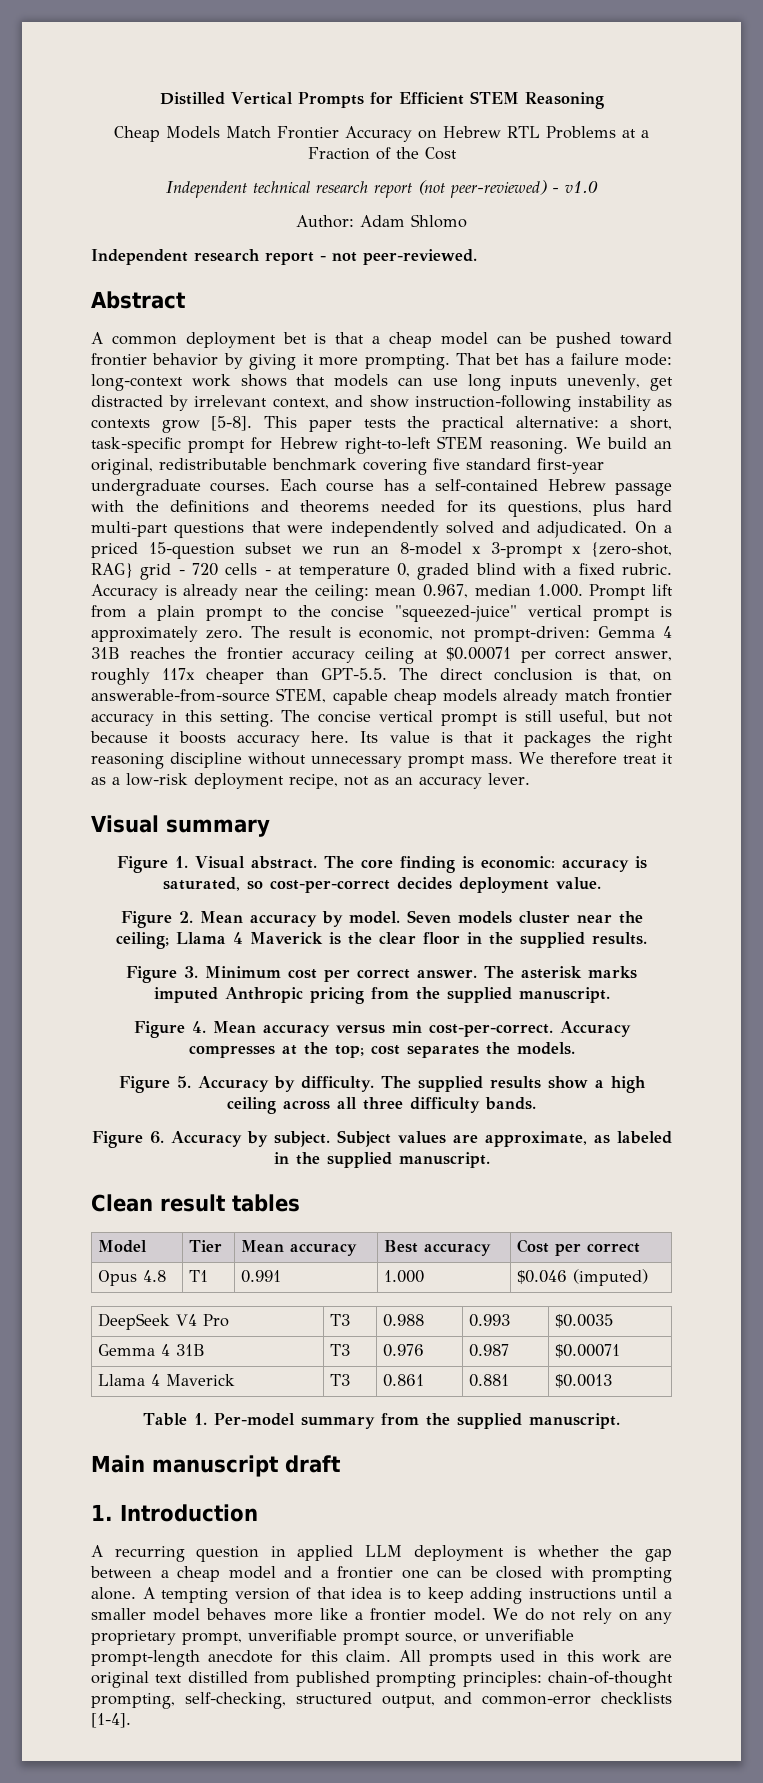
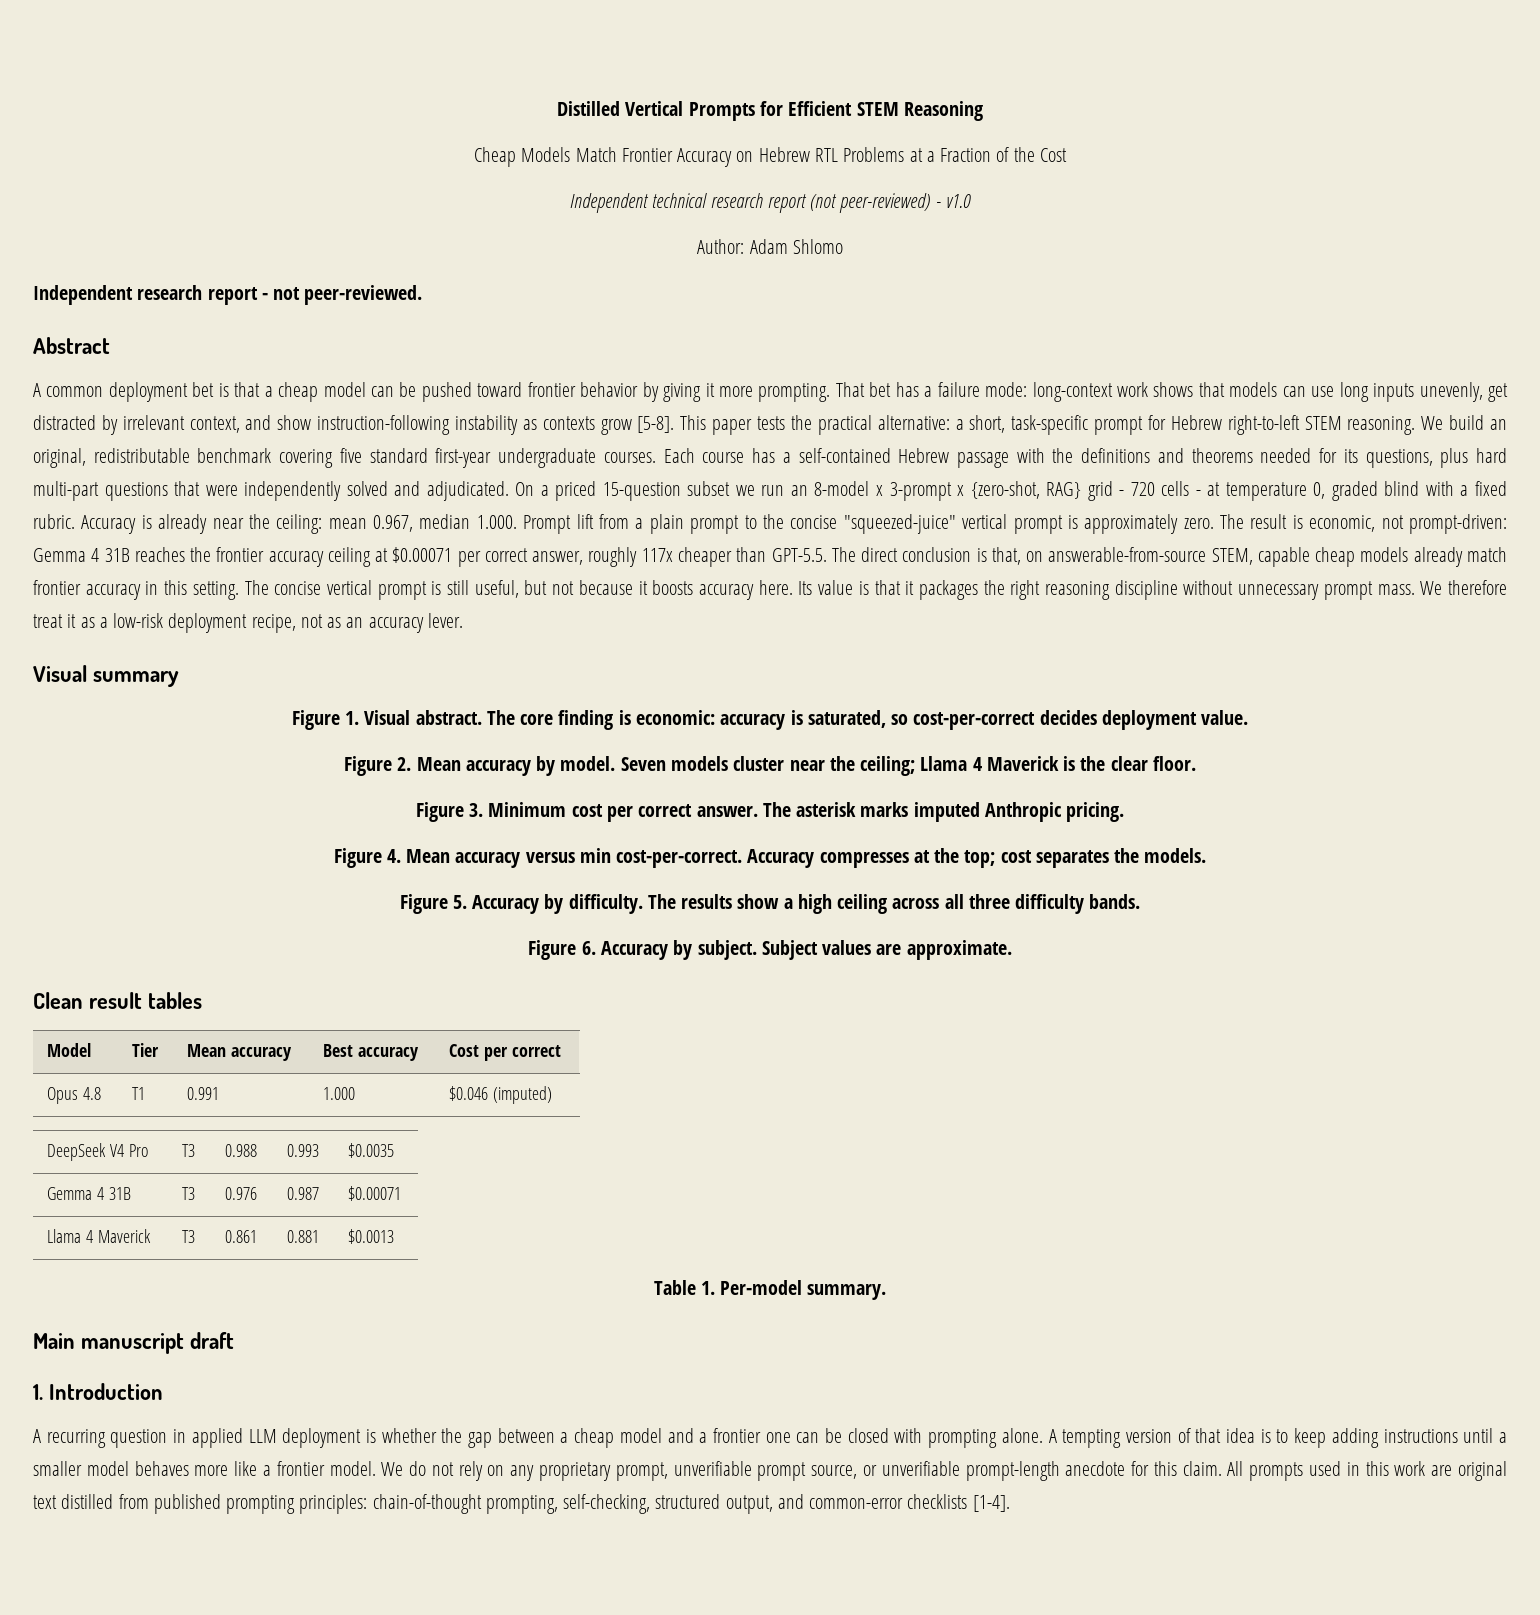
- Seven models cluster near the ceiling; Llama 4 Maverick is the clear floor in the supplied results.
+ Seven models cluster near the ceiling; Llama 4 Maverick is the clear floor.
- The asterisk marks imputed Anthropic pricing from the supplied manuscript.
+ The asterisk marks imputed Anthropic pricing.
- The supplied results show a high ceiling across all three difficulty bands.
+ The results show a high ceiling across all three difficulty bands.
- Subject values are approximate, as labeled in the supplied manuscript.
+ Subject values are approximate.
- Table 1. Per-model summary from the supplied manuscript.
+ Table 1. Per-model summary.

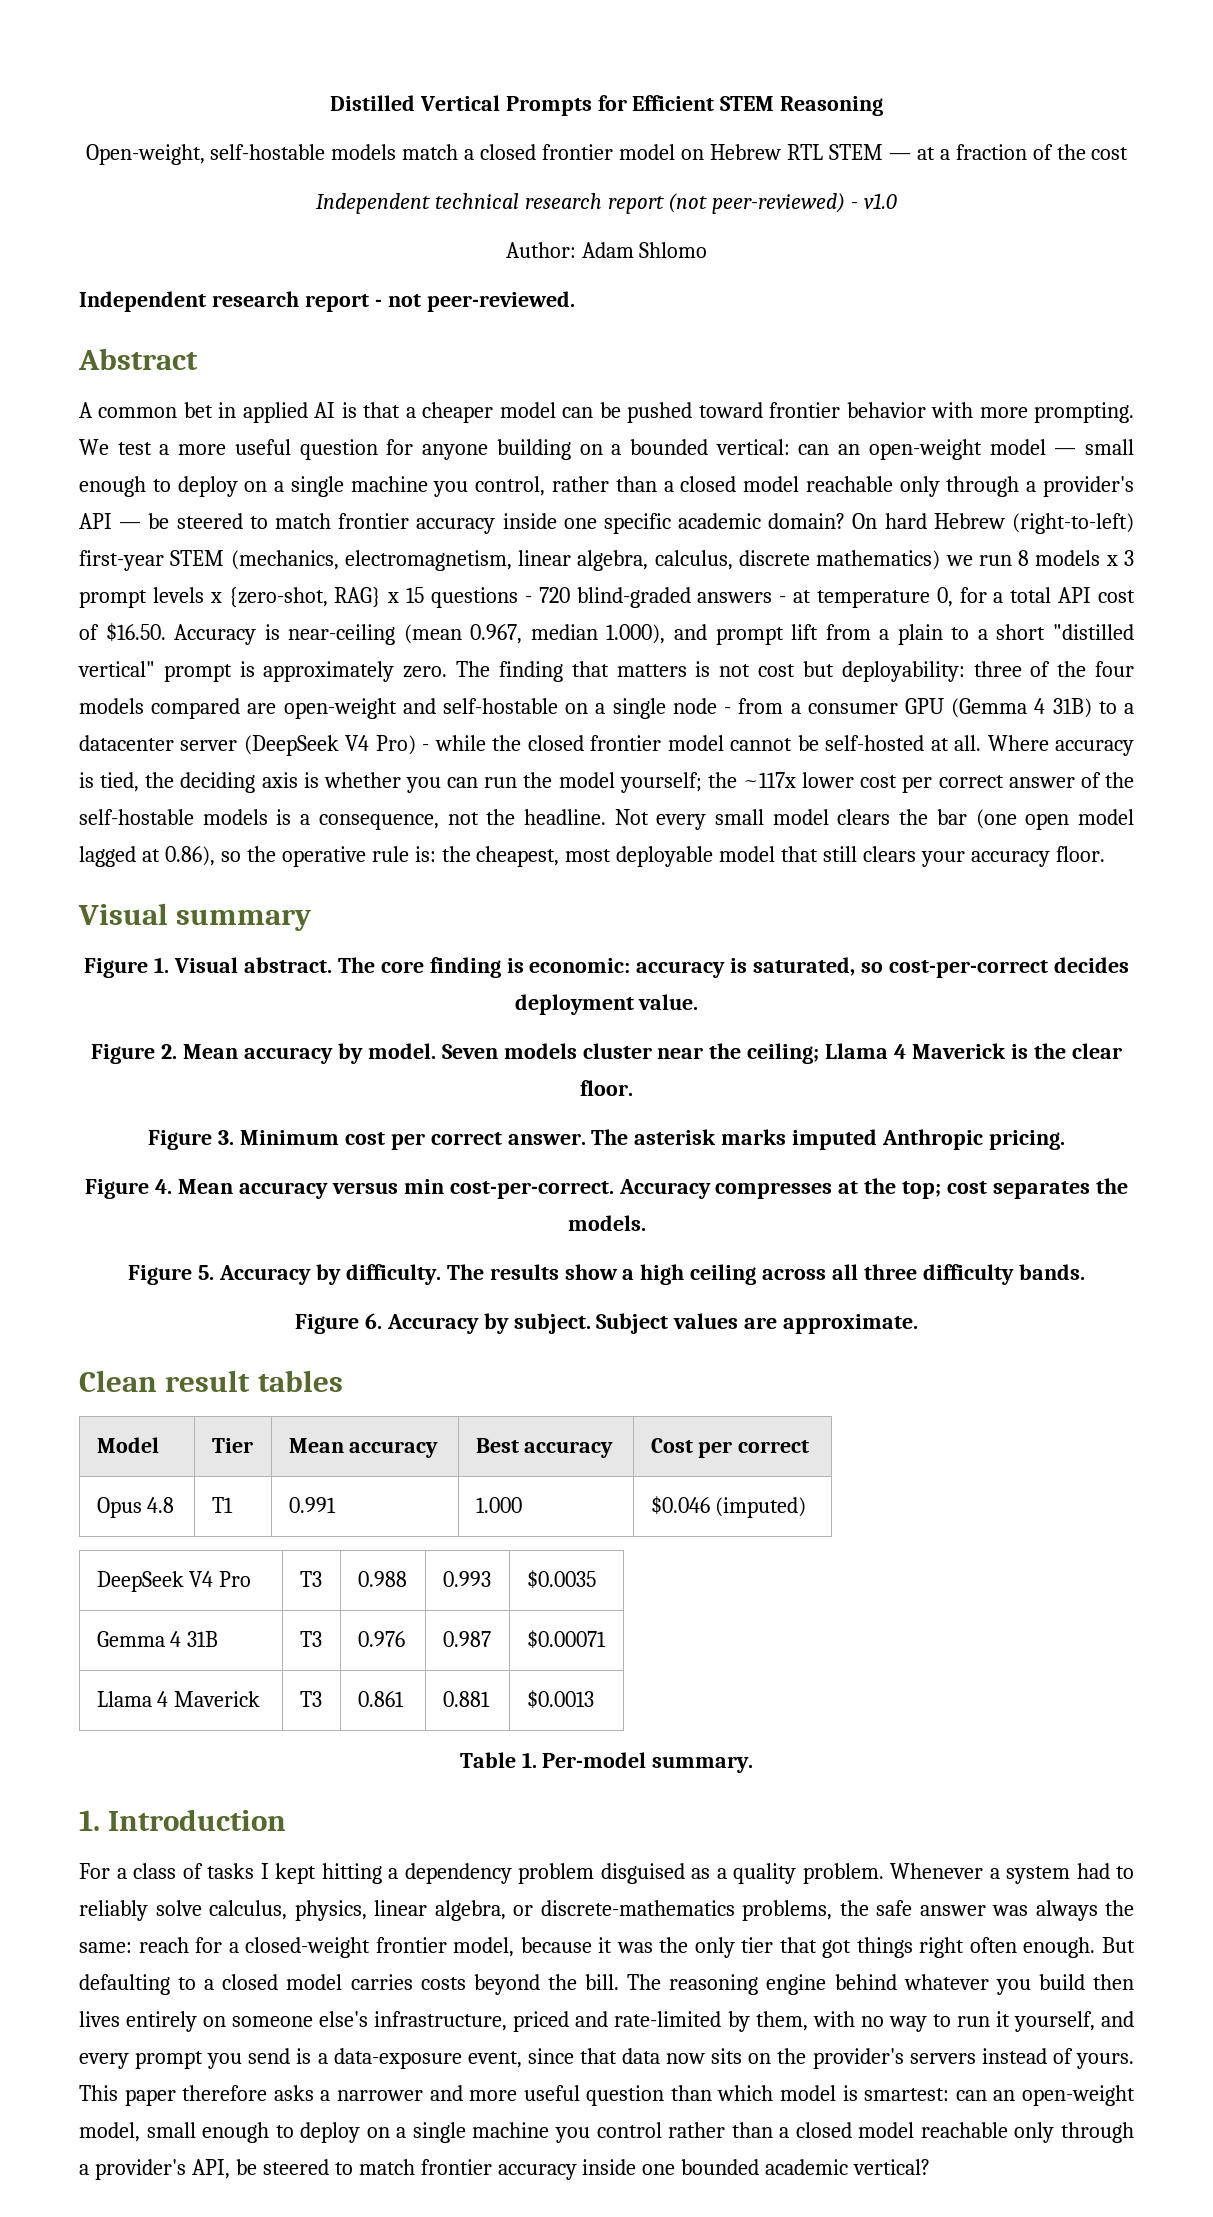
- Cheap Models Match Frontier Accuracy on Hebrew RTL Problems at a Fraction of the Cost
+ Open-weight, self-hostable models match a closed frontier model on Hebrew RTL STEM — at a fraction of the cost
- A common deployment bet is that a cheap model can be pushed toward frontier behavior by giving it more prompting. That bet has a failure mode: long-context work shows that models can use long inputs unevenly, get distracted by irrelevant context, and show instruction-following instability as contexts grow [5-8]. This paper tests the practical alternative: a short, task-specific prompt for Hebrew right-to-left STEM reasoning. We build an original, redistributable benchmark covering five standard first-year undergraduate courses. Each course has a self-contained Hebrew passage with the definitions and theorems needed for its questions, plus hard multi-part questions that were independently solved and adjudicated. On a priced 15-question subset we run an 8-model x 3-prompt x {zero-shot, RAG} grid - 720 cells - at temperature 0, graded blind with a fixed rubric. Accuracy is already near the ceiling: mean 0.967, median 1.000. Prompt lift from a plain prompt to the concise "squeezed-juice" vertical prompt is approximately zero.
+ A common bet in applied AI is that a cheaper model can be pushed toward frontier behavior with more prompting. We test a more useful question for anyone building on a bounded vertical: can an open-weight model — small enough to deploy on a single machine you control, rather than a closed model reachable only through a provider's API — be steered to match frontier accuracy inside one specific academic domain? On hard Hebrew (right-to-left) first-year STEM (mechanics, electromagnetism, linear algebra, calculus, discrete mathematics) we run 8 models x 3 prompt levels x {zero-shot, RAG} x 15 questions - 720 blind-graded answers - at temperature 0, for a total API cost of $16.50. Accuracy is near-ceiling (mean 0.967, median 1.000), and prompt lift from a plain to a short "distilled vertical" prompt is approximately zero.
- The result is economic, not prompt-driven: Gemma 4 31B reaches the frontier accuracy ceiling at $0.00071 per correct answer, roughly 117x cheaper than GPT-5.5. The direct conclusion is that, on answerable-from-source STEM, capable cheap models already match frontier accuracy in this setting. The concise vertical prompt is still useful, but not because it boosts accuracy here. Its value is that it packages the right reasoning discipline without unnecessary prompt mass. We therefore treat it as a low-risk deployment recipe, not as an accuracy lever.
+ The finding that matters is not cost but deployability: three of the four models compared are open-weight and self-hostable on a single node - from a consumer GPU (Gemma 4 31B) to a datacenter server (DeepSeek V4 Pro) - while the closed frontier model cannot be self-hosted at all. Where accuracy is tied, the deciding axis is whether you can run the model yourself; the ~117x lower cost per correct answer of the self-hostable models is a consequence, not the headline. Not every small model clears the bar (one open model lagged at 0.86), so the operative rule is: the cheapest, most deployable model that still clears your accuracy floor.
- Main manuscript draft
- A recurring question in applied LLM deployment is whether the gap between a cheap model and a frontier one can be closed with prompting alone. A tempting version of that idea is to keep adding instructions until a smaller model behaves more like a frontier model. We do not rely on any proprietary prompt, unverifiable prompt source, or unverifiable prompt-length anecdote for this claim. All prompts used in this work are original text distilled from published prompting principles: chain-of-thought prompting, self-checking, structured output, and common-error checklists [1-4].
+ For a class of tasks I kept hitting a dependency problem disguised as a quality problem. Whenever a system had to reliably solve calculus, physics, linear algebra, or discrete-mathematics problems, the safe answer was always the same: reach for a closed-weight frontier model, because it was the only tier that got things right often enough. But defaulting to a closed model carries costs beyond the bill. The reasoning engine behind whatever you build then lives entirely on someone else's infrastructure, priced and rate-limited by them, with no way to run it yourself, and every prompt you send is a data-exposure event, since that data now sits on the provider's servers instead of yours. This paper therefore asks a narrower and more useful question than which model is smartest: can an open-weight model, small enough to deploy on a single machine you control rather than a closed model reachable only through a provider's API, be steered to match frontier accuracy inside one bounded academic vertical?

